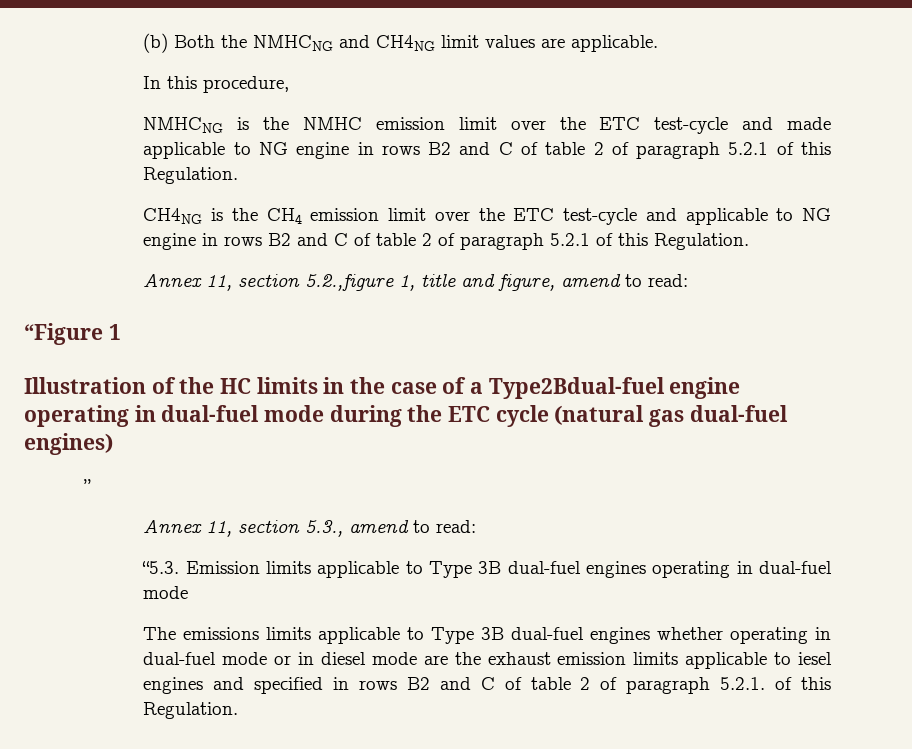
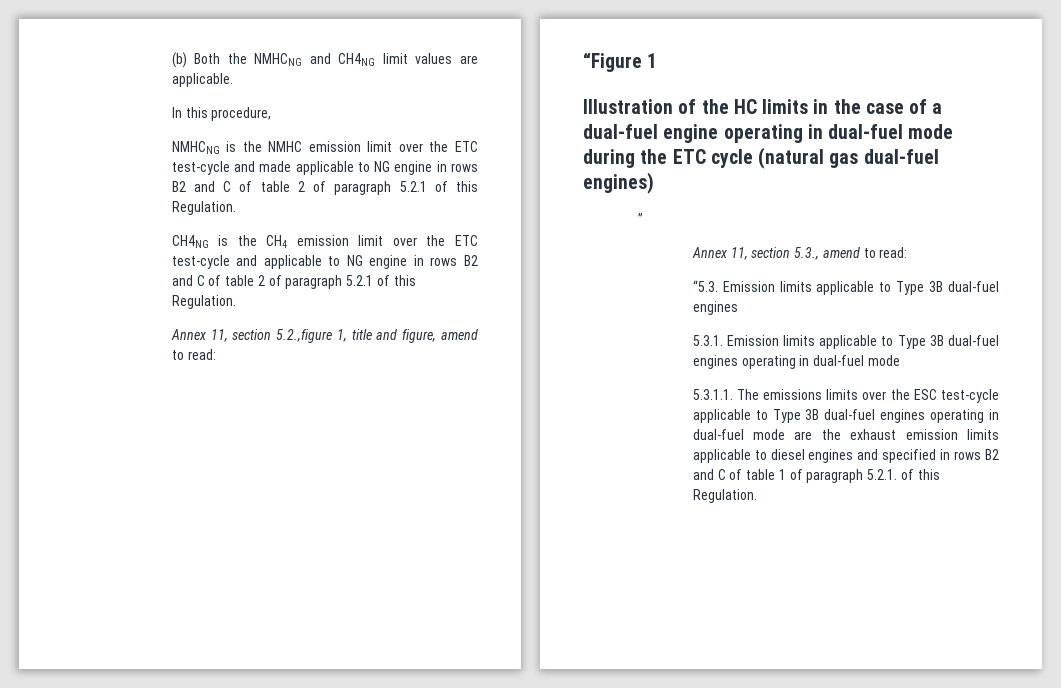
- Illustration of the HC limits in the case of a Type2Bdual-fuel engine operating in dual-fuel mode during the ETC cycle (natural gas dual-fuel engines)
+ Illustration of the HC limits in the case of a dual-fuel engine operating in dual-fuel mode during the ETC cycle (natural gas dual-fuel engines)
- “5.3. Emission limits applicable to Type 3B dual-fuel engines operating in dual-fuel mode
- The emissions limits applicable to Type 3B dual-fuel engines whether operating in dual-fuel mode or in diesel mode are the exhaust emission limits applicable to iesel engines and specified in rows B2 and C of table 2 of paragraph 5.2.1. of this Regulation.
+ “5.3. Emission limits applicable to Type 3B dual-fuel engines
+ 5.3.1. Emission limits applicable to Type 3B dual-fuel engines operating in dual-fuel mode
+ 5.3.1.1. The emissions limits over the ESC test-cycle applicable to Type 3B dual-fuel engines operating in dual-fuel mode are the exhaust emission limits applicable to diesel engines and specified in rows B2 and C of table 1 of paragraph 5.2.1. of this Regulation.

